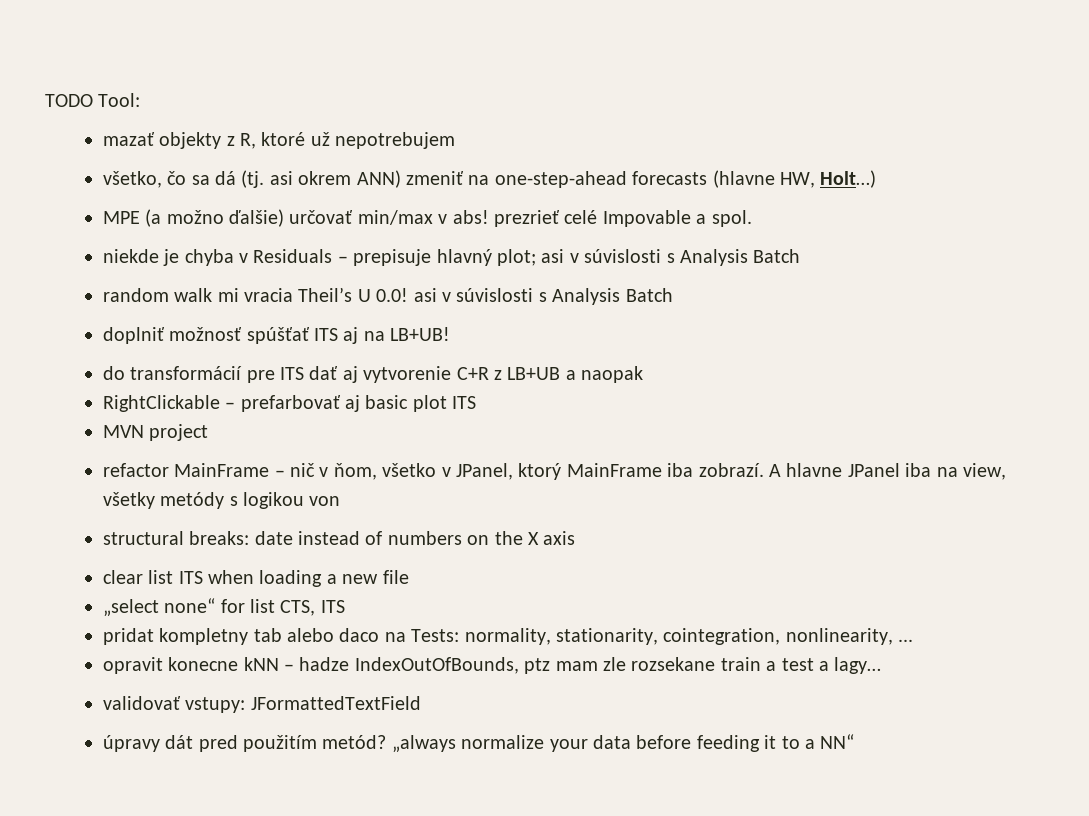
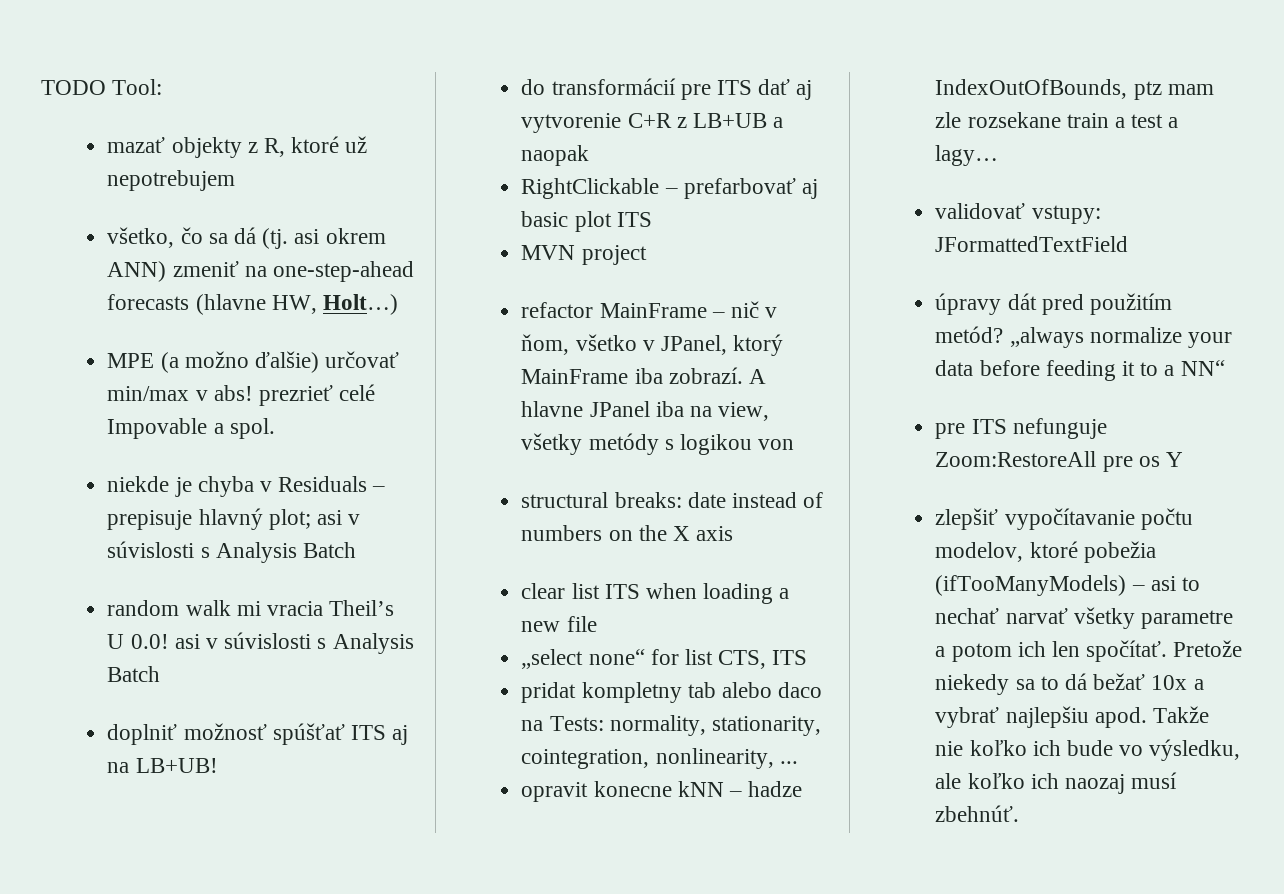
+ pre ITS nefunguje Zoom:RestoreAll pre os Y
+ zlepšiť vypočítavanie počtu modelov, ktoré pobežia (ifTooManyModels) – asi to nechať narvať všetky parametre a potom ich len spočítať. Pretože niekedy sa to dá bežať 10x a vybrať najlepšiu apod. Takže nie koľko ich bude vo výsledku, ale koľko ich naozaj musí zbehnúť.

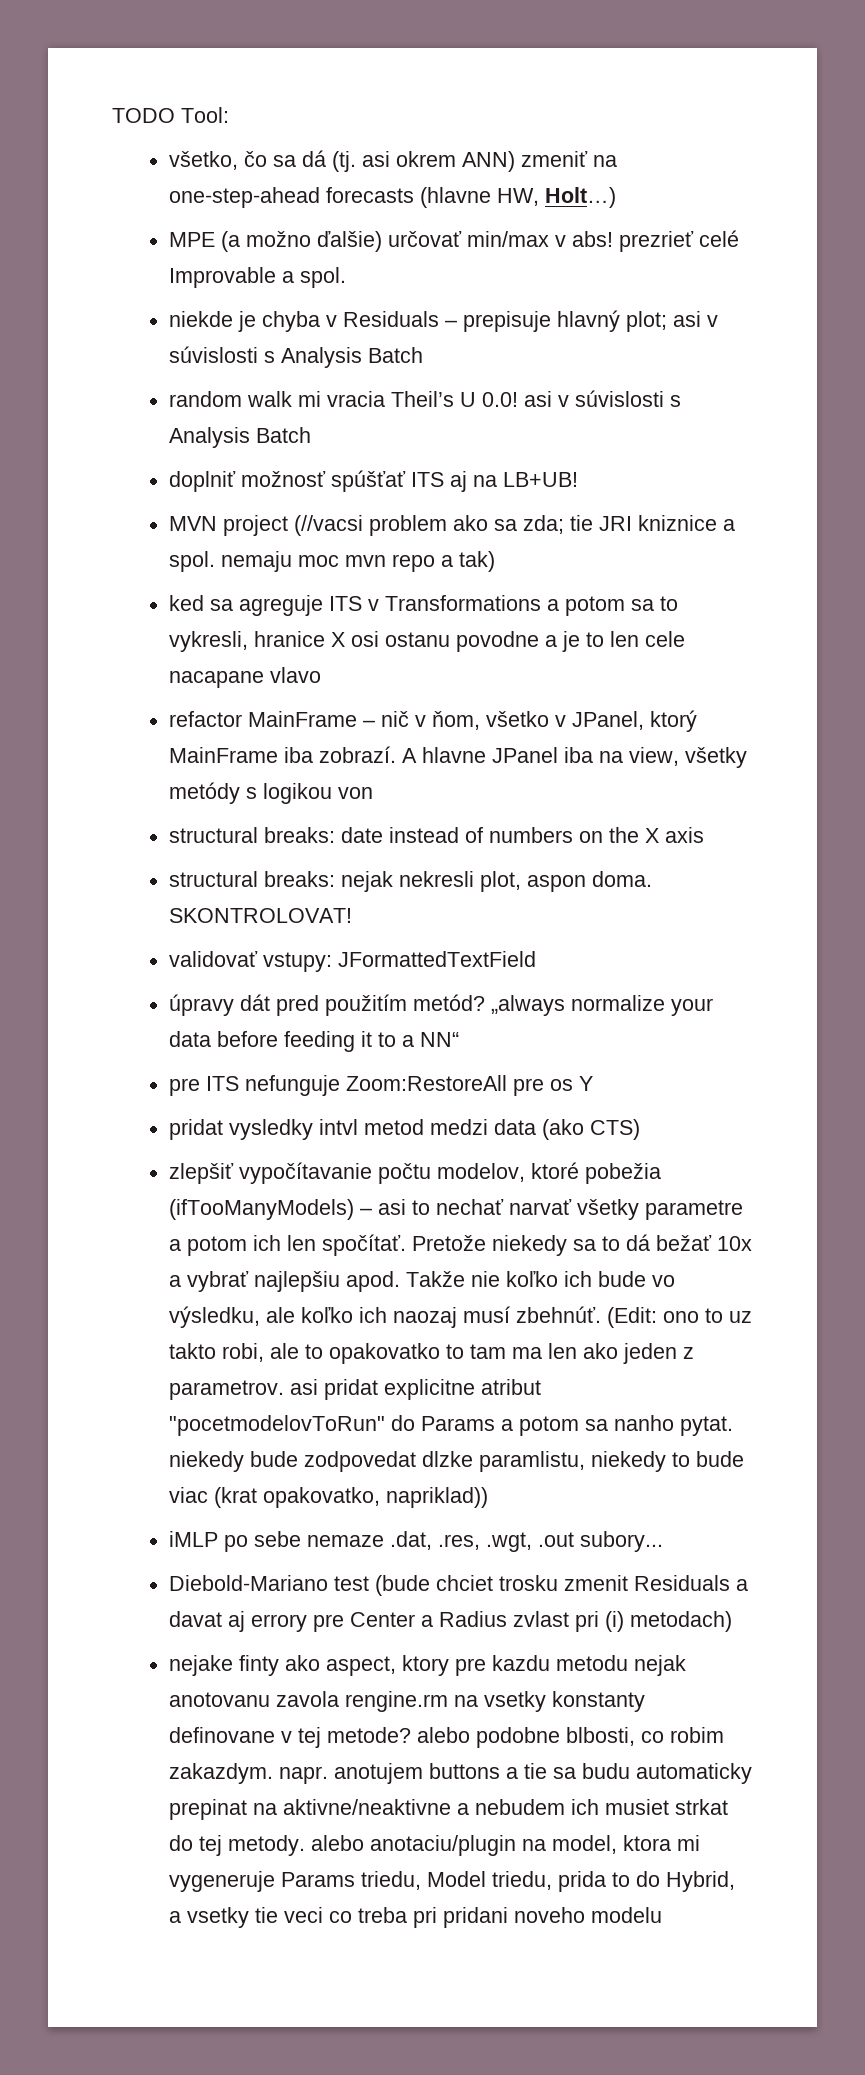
- mazať objekty z R, ktoré už nepotrebujem
- MPE (a možno ďalšie) určovať min/max v abs! prezrieť celé Impovable a spol.
+ MPE (a možno ďalšie) určovať min/max v abs! prezrieť celé Improvable a spol.
- do transformácií pre ITS dať aj vytvorenie C+R z LB+UB a naopak
- RightClickable – prefarbovať aj basic plot ITS
- MVN project
+ MVN project (//vacsi problem ako sa zda; tie JRI kniznice a spol. nemaju moc mvn repo a tak)
+ ked sa agreguje ITS v Transformations a potom sa to vykresli, hranice X osi ostanu povodne a je to len cele nacapane vlavo
- clear list ITS when loading a new file
- „select none“ for list CTS, ITS
- pridat kompletny tab alebo daco na Tests: normality, stationarity, cointegration, nonlinearity, ...
- opravit konecne kNN – hadze IndexOutOfBounds, ptz mam zle rozsekane train a test a lagy…
+ structural breaks: nejak nekresli plot, aspon doma. SKONTROLOVAT!
+ pridat vysledky intvl metod medzi data (ako CTS)
+ (Edit: ono to uz takto robi, ale to opakovatko to tam ma len ako jeden z parametrov. asi pridat explicitne atribut "pocetmodelovToRun" do Params a potom sa nanho pytat. niekedy bude zodpovedat dlzke paramlistu, niekedy to bude viac (krat opakovatko, napriklad))
+ iMLP po sebe nemaze .dat, .res, .wgt, .out subory...
+ Diebold-Mariano test (bude chciet trosku zmenit Residuals a davat aj errory pre Center a Radius zvlast pri (i) metodach)
+ nejake finty ako aspect, ktory pre kazdu metodu nejak anotovanu zavola rengine.rm na vsetky konstanty definovane v tej metode? alebo podobne blbosti, co robim zakazdym. napr. anotujem buttons a tie sa budu automaticky prepinat na aktivne/neaktivne a nebudem ich musiet strkat do tej metody. alebo anotaciu/plugin na model, ktora mi vygeneruje Params triedu, Model triedu, prida to do Hybrid, a vsetky tie veci co treba pri pridani noveho modelu

